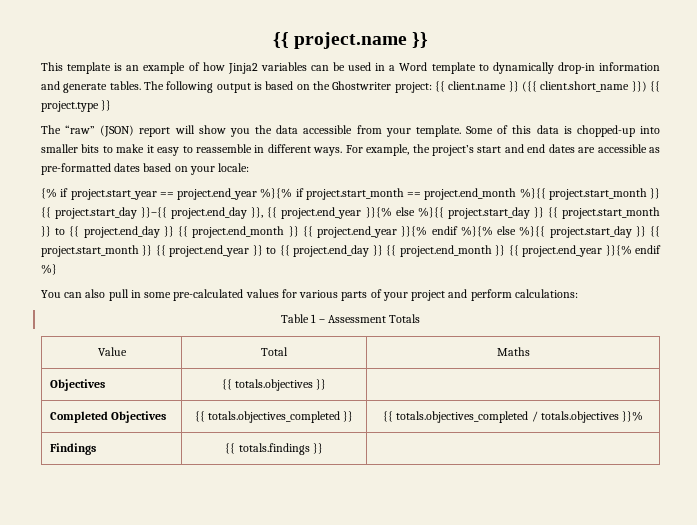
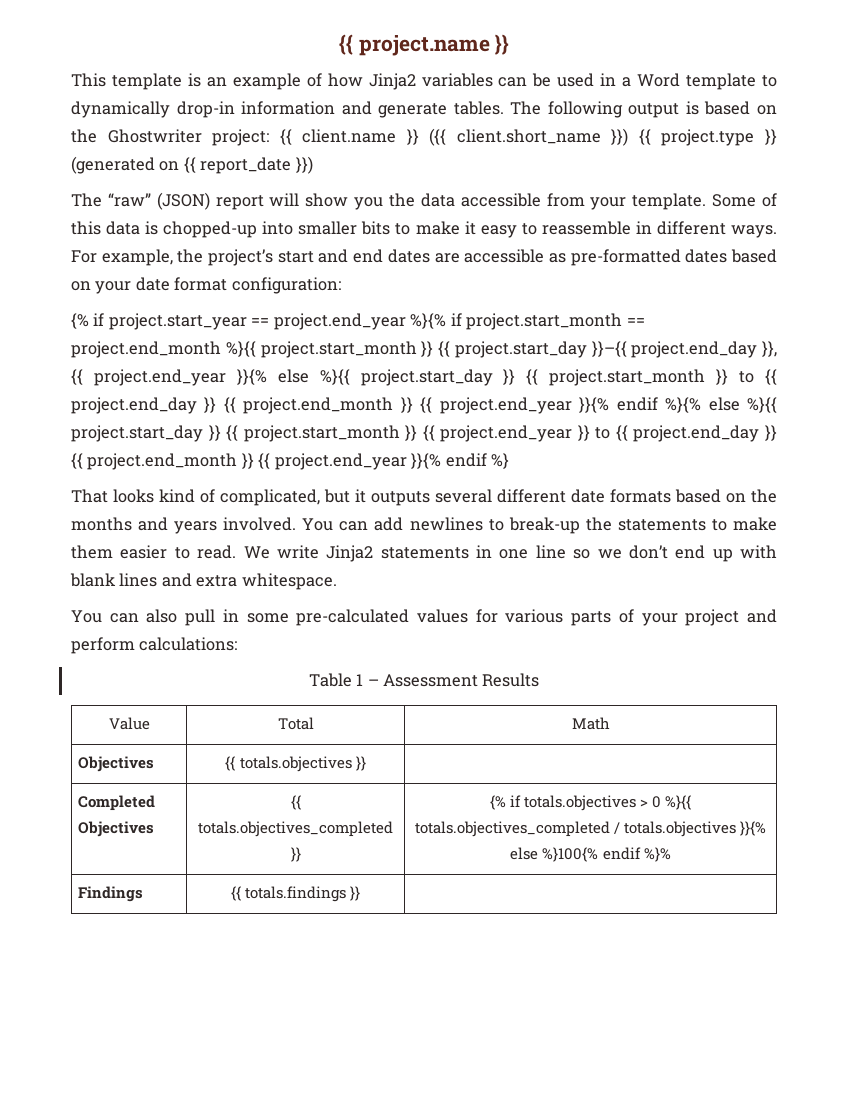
- The following output is based on the Ghostwriter project: {{ client.name }} ({{ client.short_name }}) {{ project.type }}
+ The following output is based on the Ghostwriter project: {{ client.name }} ({{ client.short_name }}) {{ project.type }} (generated on {{ report_date }})
- For example, the project’s start and end dates are accessible as pre-formatted dates based on your locale:
+ For example, the project’s start and end dates are accessible as pre-formatted dates based on your date format configuration:
+ That looks kind of complicated, but it outputs several different date formats based on the months and years involved. You can add newlines to break-up the statements to make them easier to read. We write Jinja2 statements in one line so we don’t end up with blank lines and extra whitespace.
- Table 1 – Assessment Totals
+ Table 1 – Assessment Results
- Value | Total | Maths
+ Value | Total | Math
- Completed Objectives | {{ totals.objectives_completed }} | {{ totals.objectives_completed / totals.objectives }}%
+ Completed Objectives | {{ totals.objectives_completed }} | {% if totals.objectives > 0 %}{{ totals.objectives_completed / totals.objectives }}{% else %}100{% endif %}%

